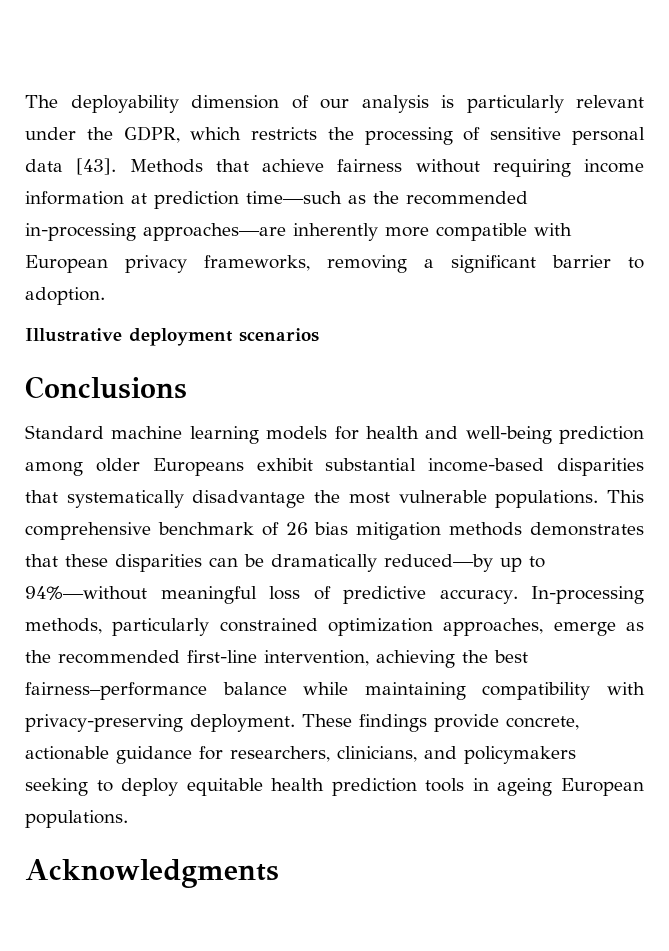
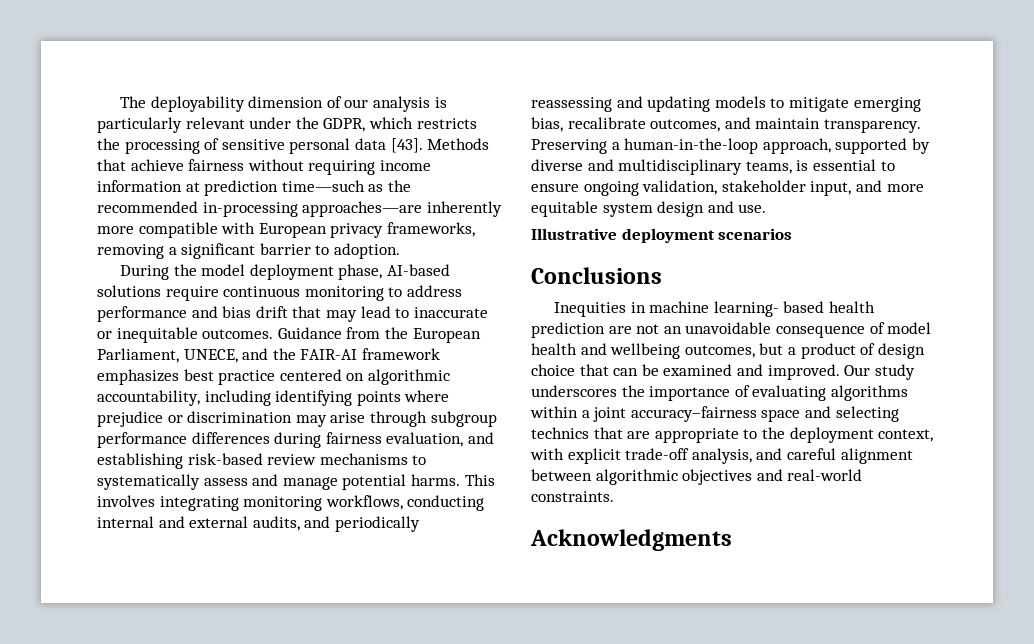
+ During the model deployment phase, AI-based solutions require continuous monitoring to address performance and bias drift that may lead to inaccurate or inequitable outcomes. Guidance from the European Parliament, UNECE, and the FAIR-AI framework emphasizes best practice centered on algorithmic accountability, including identifying points where prejudice or discrimination may arise through subgroup performance differences during fairness evaluation, and establishing risk-based review mechanisms to systematically assess and manage potential harms. This involves integrating monitoring workflows, conducting internal and external audits, and periodically reassessing and updating models to mitigate emerging bias, recalibrate outcomes, and maintain transparency. Preserving a human-in-the-loop approach, supported by diverse and multidisciplinary teams, is essential to ensure ongoing validation, stakeholder input, and more equitable system design and use.
  Illustrative deployment scenarios
  Conclusions
- Standard machine learning models for health and well-being prediction among older Europeans exhibit substantial income-based disparities that systematically disadvantage the most vulnerable populations. This comprehensive benchmark of 26 bias mitigation methods demonstrates that these disparities can be dramatically reduced—by up to 94%—without meaningful loss of predictive accuracy. In-processing methods, particularly constrained optimization approaches, emerge as the recommended first-line intervention, achieving the best fairness–performance balance while maintaining compatibility with privacy-preserving deployment. These findings provide concrete, actionable guidance for researchers, clinicians, and policymakers seeking to deploy equitable health prediction tools in ageing European populations.
+ Inequities in machine learning- based health prediction are not an unavoidable consequence of model health and wellbeing outcomes, but a product of design choice that can be examined and improved. Our study underscores the importance of evaluating algorithms within a joint accuracy–fairness space and selecting technics that are appropriate to the deployment context, with explicit trade-off analysis, and careful alignment between algorithmic objectives and real-world constraints.

